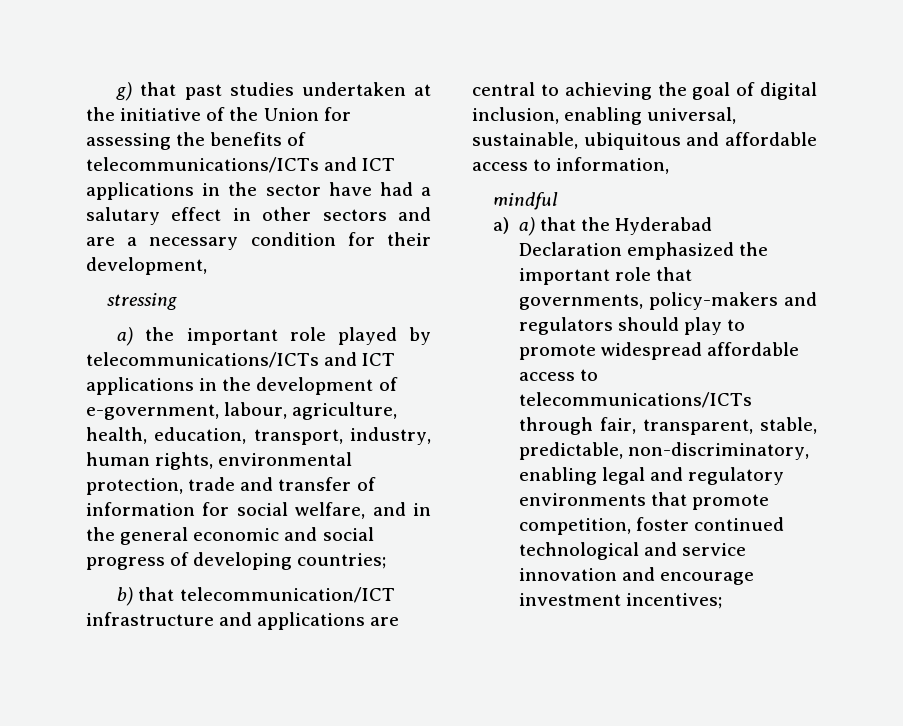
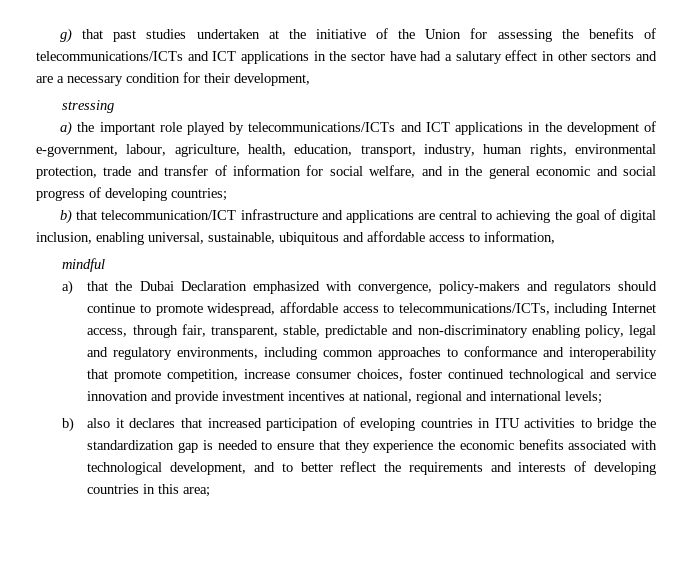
- a) a) that the Hyderabad Declaration emphasized the important role that governments, policy-makers and regulators should play to promote widespread affordable access to telecommunications/ICTs through fair, transparent, stable, predictable, non-discriminatory, enabling legal and regulatory environments that promote competition, foster continued technological and service innovation and encourage investment incentives;
+ a) that the Dubai Declaration emphasized with convergence, policy-makers and regulators should continue to promote widespread, affordable access to telecommunications/ICTs, including Internet access, through fair, transparent, stable, predictable and non-discriminatory enabling policy, legal and regulatory environments, including common approaches to conformance and interoperability that promote competition, increase consumer choices, foster continued technological and service innovation and provide investment incentives at national, regional and international levels;
+ b) also it declares that increased participation of eveloping countries in ITU activities to bridge the standardization gap is needed to ensure that they experience the economic benefits associated with technological development, and to better reflect the requirements and interests of developing countries in this area;

